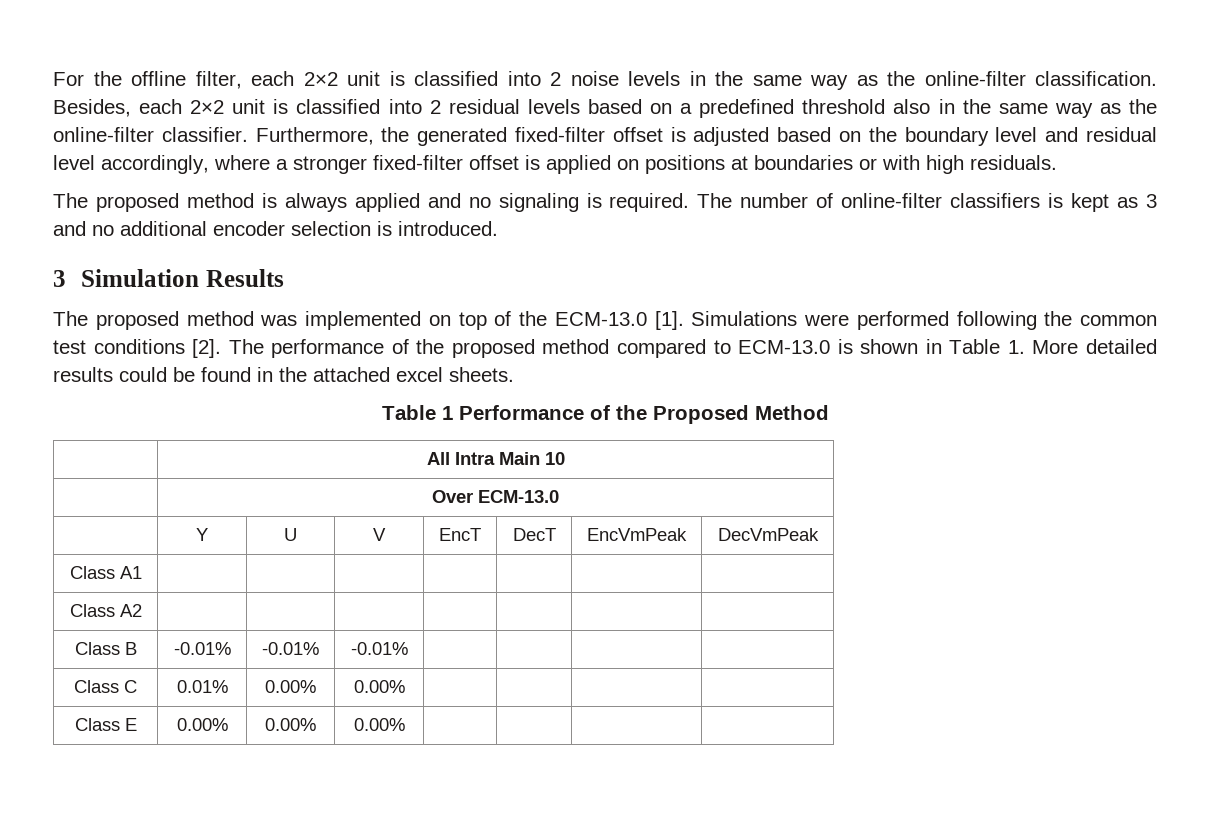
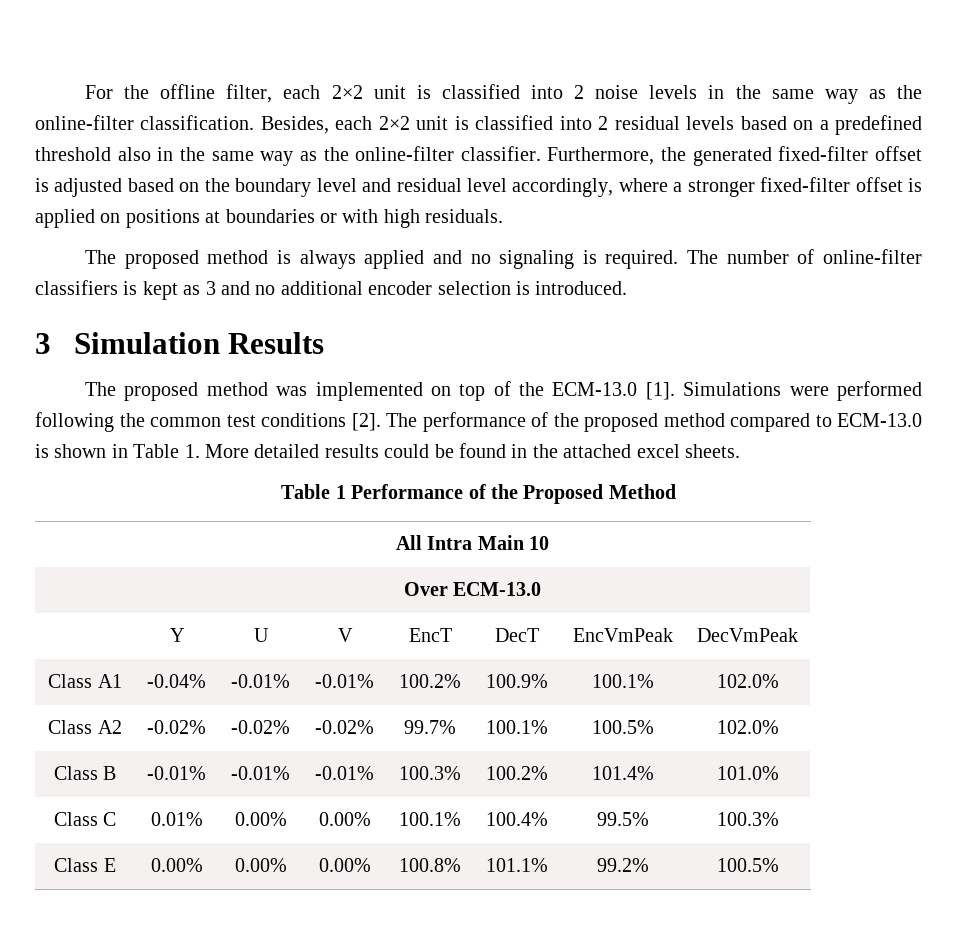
- Class A1 | | | | | | |
- Class A2 | | | | | | |
+ Class A1 | -0.04% | -0.01% | -0.01% | 100.2% | 100.9% | 100.1% | 102.0%
+ Class A2 | -0.02% | -0.02% | -0.02% | 99.7% | 100.1% | 100.5% | 102.0%
- Class B | -0.01% | -0.01% | -0.01% | | | |
+ Class B | -0.01% | -0.01% | -0.01% | 100.3% | 100.2% | 101.4% | 101.0%
- Class C | 0.01% | 0.00% | 0.00% | | | |
+ Class C | 0.01% | 0.00% | 0.00% | 100.1% | 100.4% | 99.5% | 100.3%
- Class E | 0.00% | 0.00% | 0.00% | | | |
+ Class E | 0.00% | 0.00% | 0.00% | 100.8% | 101.1% | 99.2% | 100.5%

